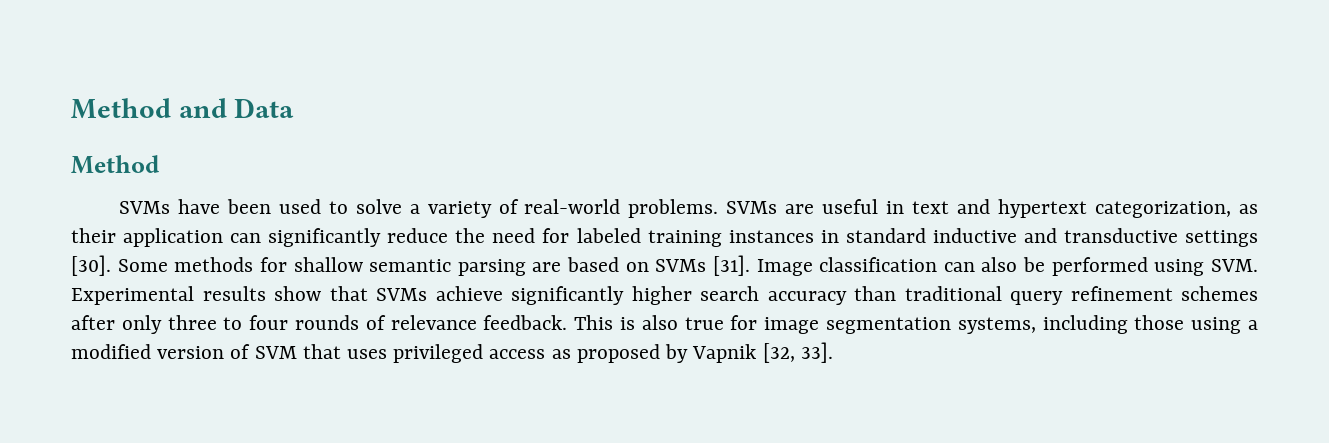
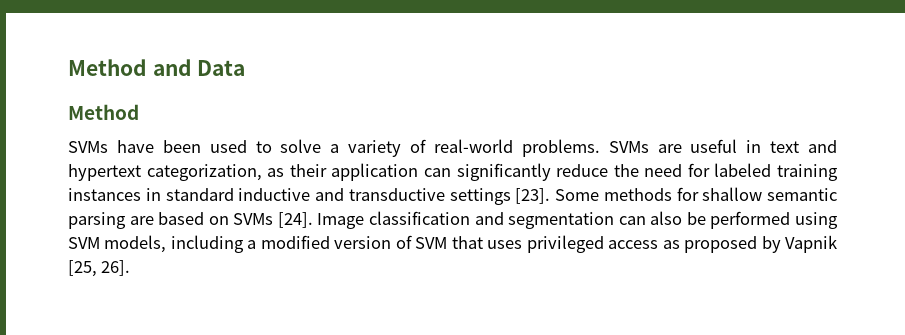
- SVMs are useful in text and hypertext categorization, as their application can significantly reduce the need for labeled training instances in standard inductive and transductive settings [30].
+ SVMs are useful in text and hypertext categorization, as their application can significantly reduce the need for labeled training instances in standard inductive and transductive settings [23].
- Some methods for shallow semantic parsing are based on SVMs [31].
+ Some methods for shallow semantic parsing are based on SVMs [24].
- Image classification can also be performed using SVM. Experimental results show that SVMs achieve significantly higher search accuracy than traditional query refinement schemes after only three to four rounds of relevance feedback. This is also true for image segmentation systems, including those using a modified version of SVM that uses privileged access as proposed by Vapnik [32, 33].
+ Image classification and segmentation can also be performed using SVM models, including a modified version of SVM that uses privileged access as proposed by Vapnik [25, 26].

